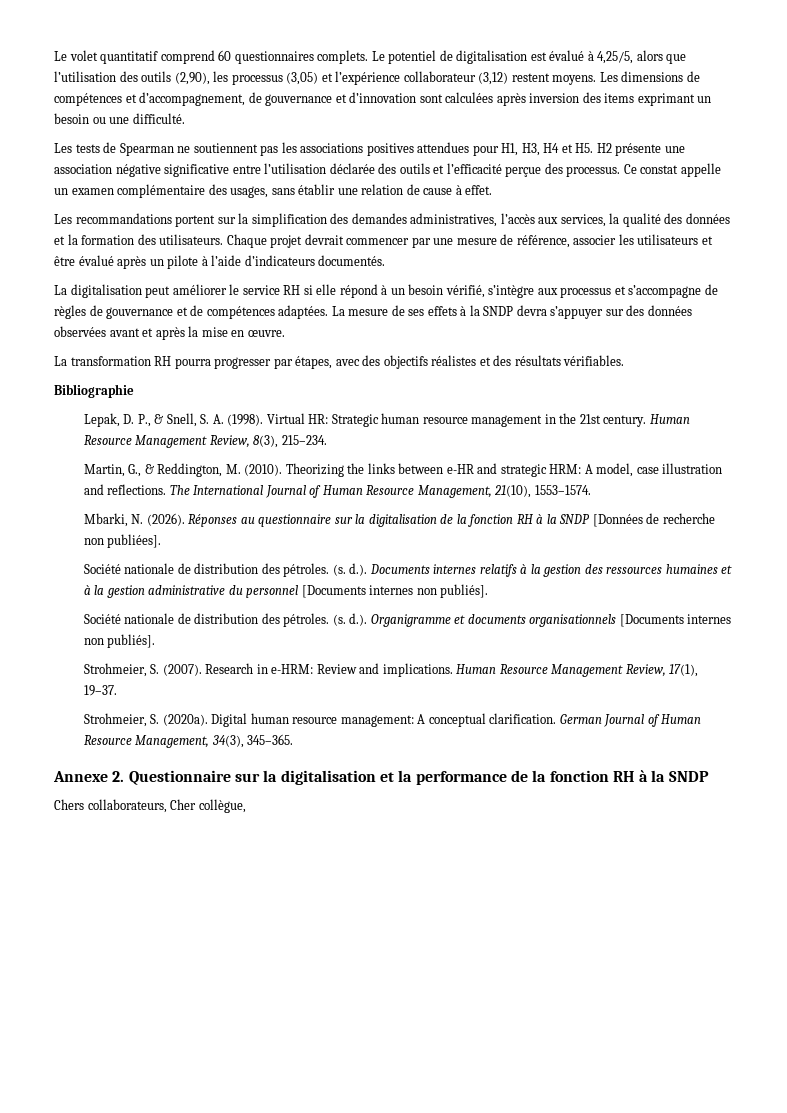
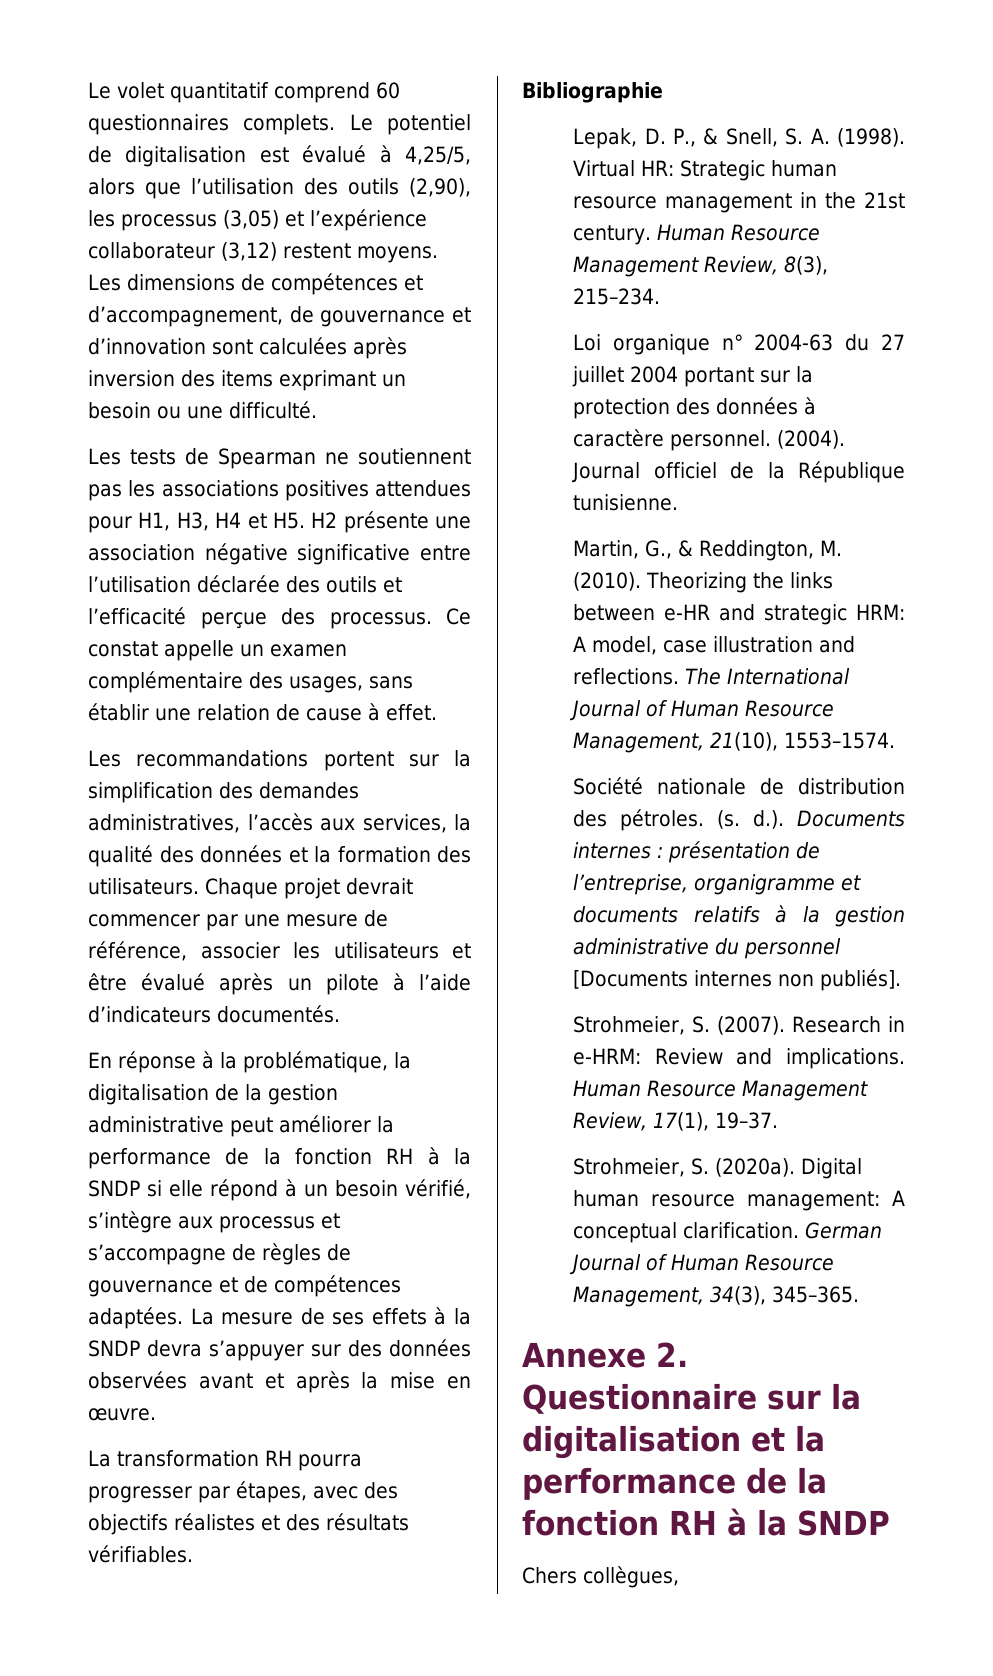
- La digitalisation peut améliorer le service RH si elle répond à un besoin vérifié, s’intègre aux processus et s’accompagne de règles de gouvernance et de compétences adaptées.
+ En réponse à la problématique, la digitalisation de la gestion administrative peut améliorer la performance de la fonction RH à la SNDP si elle répond à un besoin vérifié, s’intègre aux processus et s’accompagne de règles de gouvernance et de compétences adaptées.
+ Loi organique n° 2004-63 du 27 juillet 2004 portant sur la protection des données à caractère personnel. (2004). Journal officiel de la République tunisienne.
- Mbarki, N. (2026). Réponses au questionnaire sur la digitalisation de la fonction RH à la SNDP [Données de recherche non publiées].
- (s. d.). Documents internes relatifs à la gestion des ressources humaines et à la gestion administrative du personnel [Documents internes non publiés].
+ (s. d.). Documents internes : présentation de l’entreprise, organigramme et documents relatifs à la gestion administrative du personnel [Documents internes non publiés].
- Société nationale de distribution des pétroles. (s. d.). Organigramme et documents organisationnels [Documents internes non publiés].
- Chers collaborateurs, Cher collègue,
+ Chers collègues,

